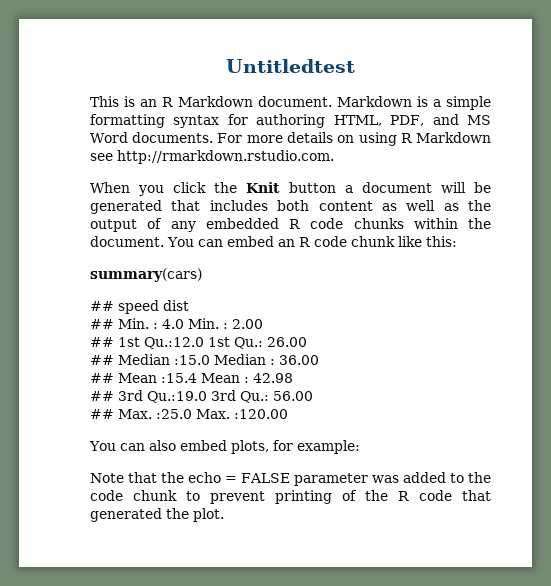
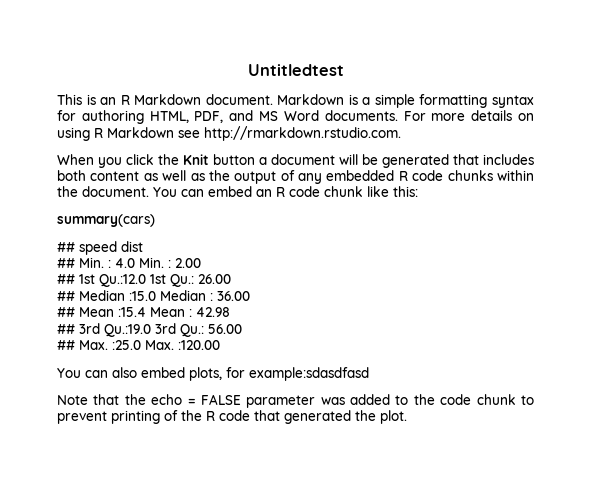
- You can also embed plots, for example:
+ You can also embed plots, for example:sdasdfasd

